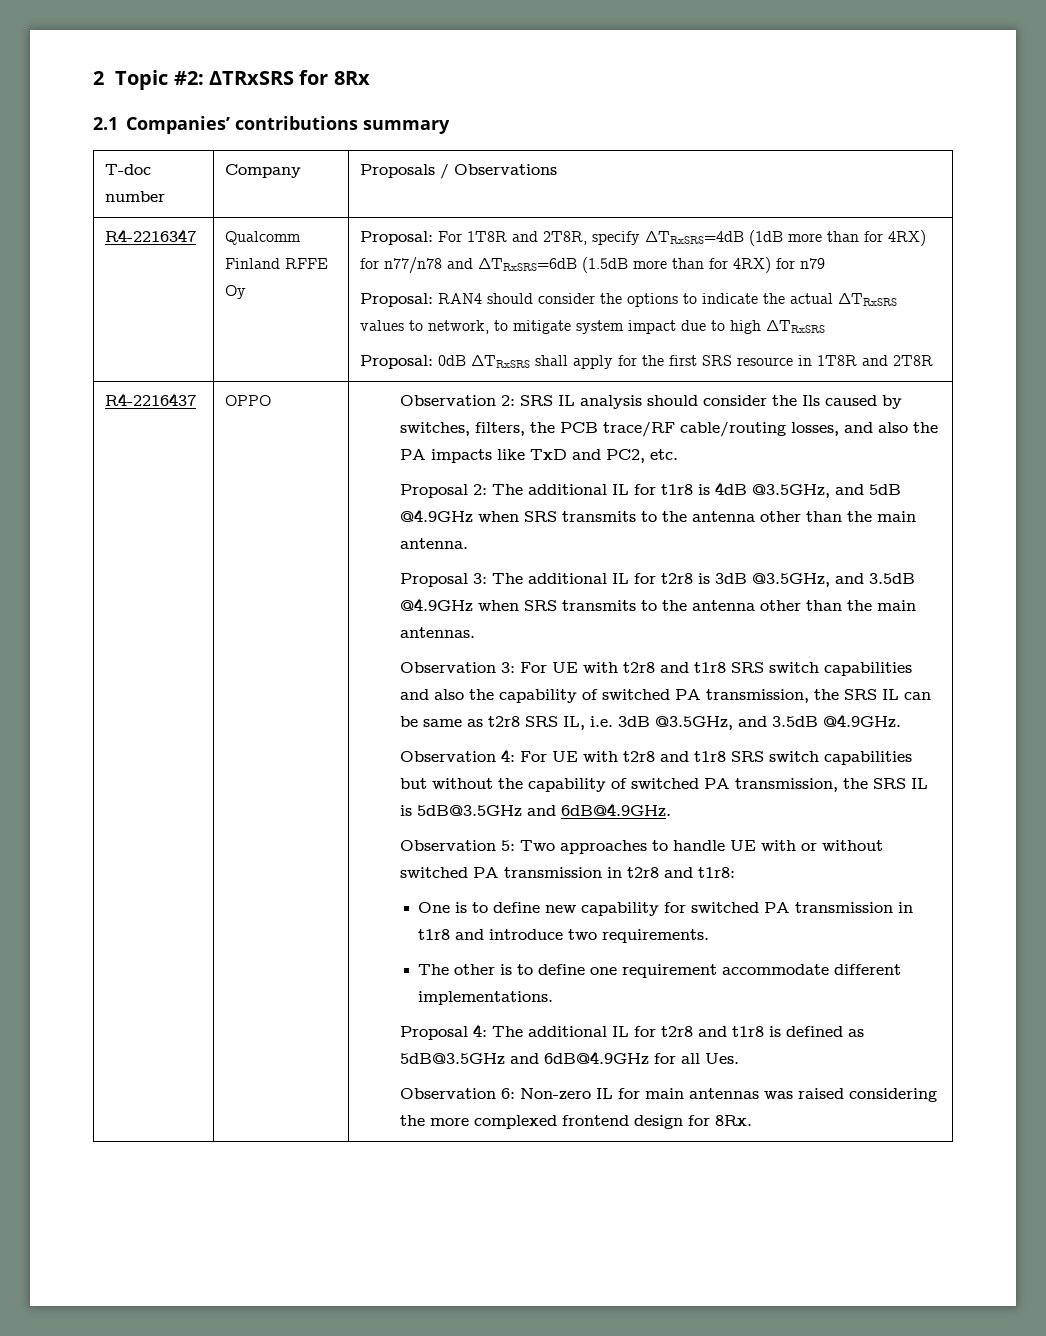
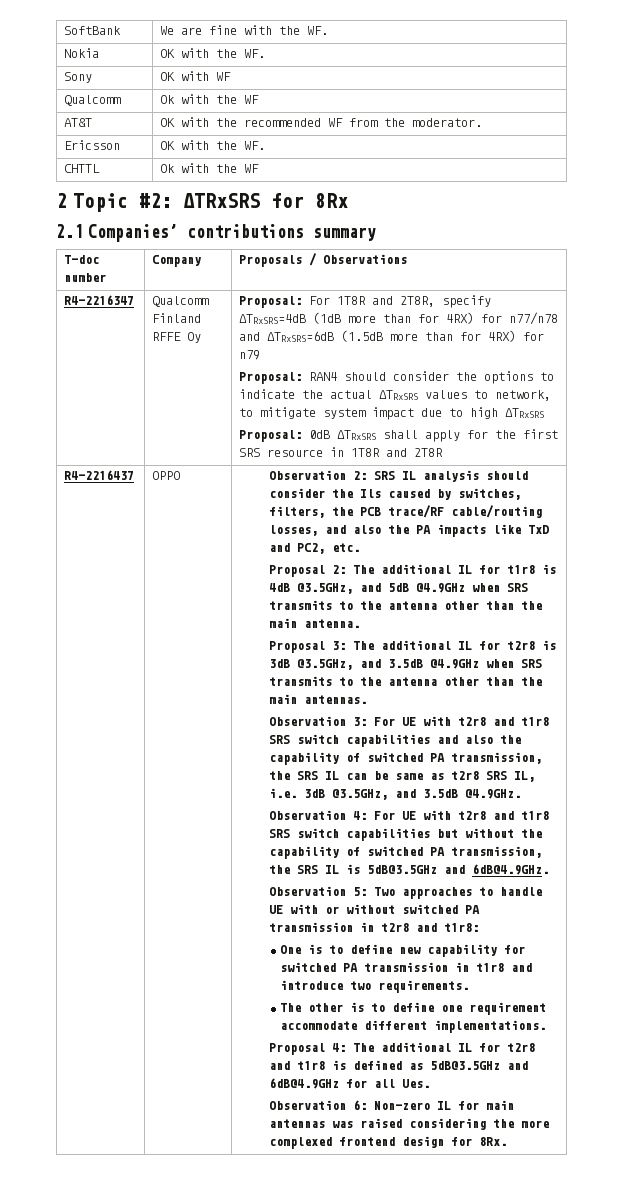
+ SoftBank | We are fine with the WF.
+ Nokia | OK with the WF.
+ Sony | OK with WF
+ Qualcomm | Ok with the WF
+ AT&T | OK with the recommended WF from the moderator.
+ Ericsson | OK with the WF.
+ CHTTL | Ok with the WF

